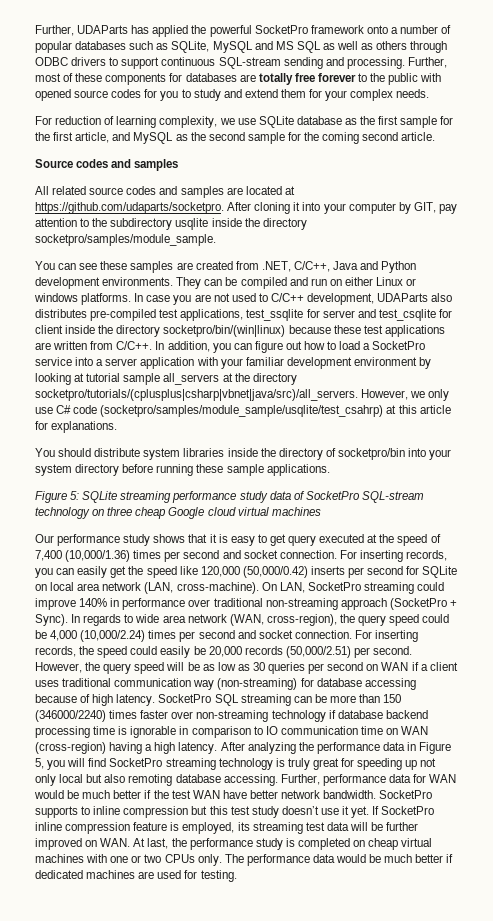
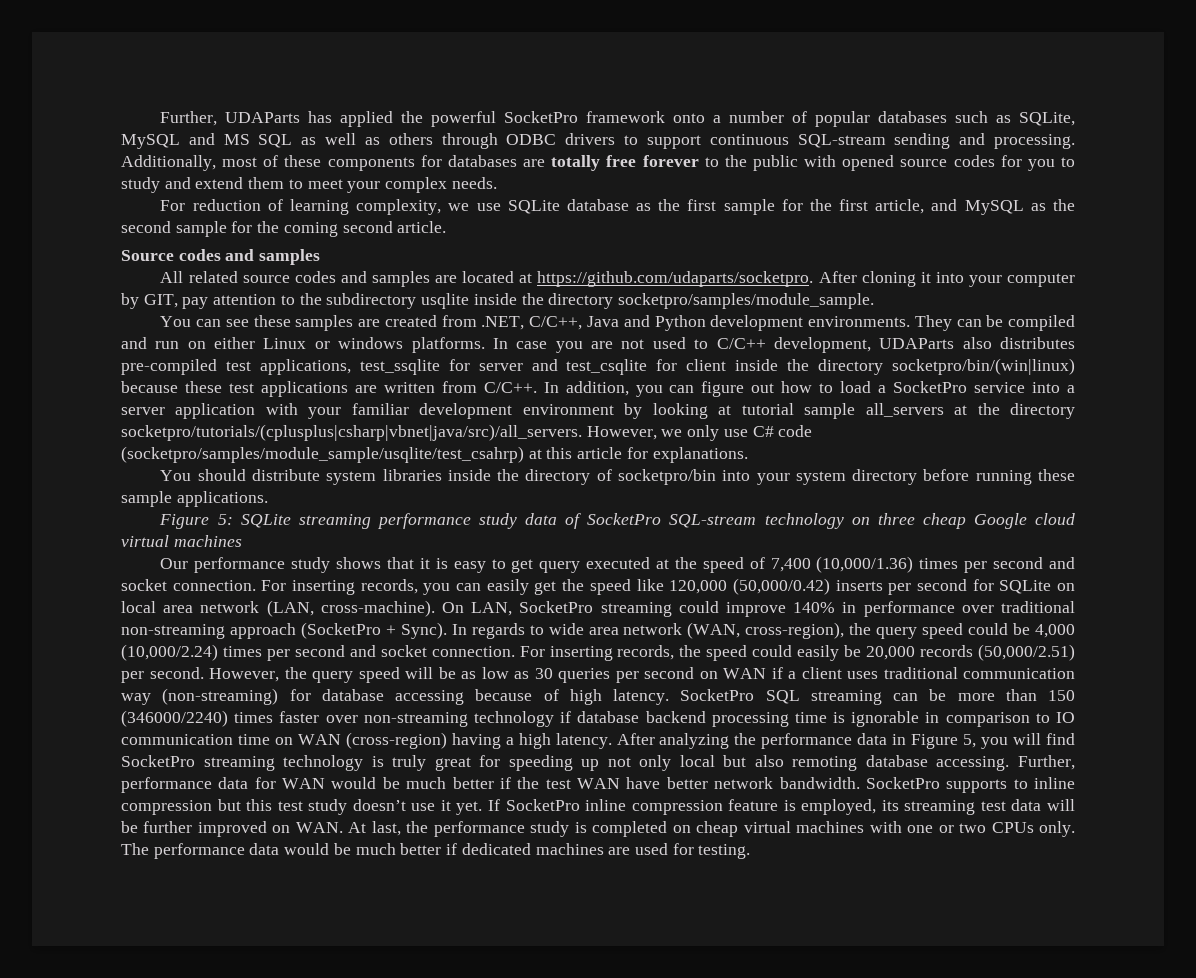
- Further, most of these components for databases are totally free forever to the public with opened source codes for you to study and extend them for your complex needs.
+ Additionally, most of these components for databases are totally free forever to the public with opened source codes for you to study and extend them to meet your complex needs.

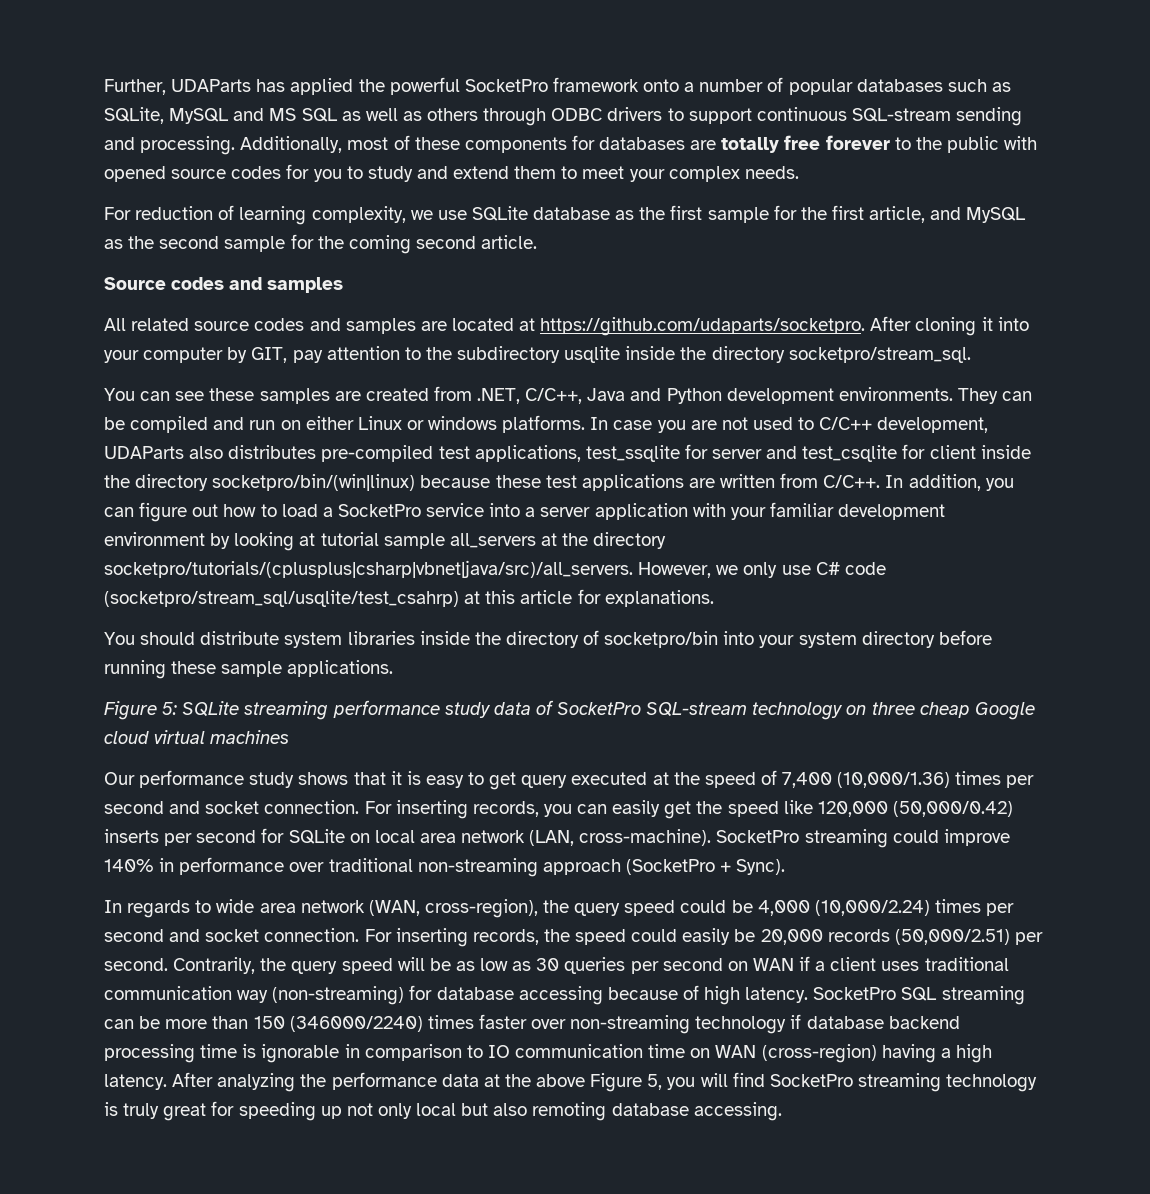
- All related source codes and samples are located at https://github.com/udaparts/socketpro. After cloning it into your computer by GIT, pay attention to the subdirectory usqlite inside the directory socketpro/samples/module_sample.
+ All related source codes and samples are located at https://github.com/udaparts/socketpro. After cloning it into your computer by GIT, pay attention to the subdirectory usqlite inside the directory socketpro/stream_sql.
- However, we only use C# code (socketpro/samples/module_sample/usqlite/test_csahrp) at this article for explanations.
+ However, we only use C# code (socketpro/stream_sql/usqlite/test_csahrp) at this article for explanations.
- On LAN, SocketPro streaming could improve 140% in performance over traditional non-streaming approach (SocketPro + Sync). In regards to wide area network (WAN, cross-region), the query speed could be 4,000 (10,000/2.24) times per second and socket connection.
+ SocketPro streaming could improve 140% in performance over traditional non-streaming approach (SocketPro + Sync).
+ In regards to wide area network (WAN, cross-region), the query speed could be 4,000 (10,000/2.24) times per second and socket connection.
- However, the query speed will be as low as 30 queries per second on WAN if a client uses traditional communication way (non-streaming) for database accessing because of high latency.
+ Contrarily, the query speed will be as low as 30 queries per second on WAN if a client uses traditional communication way (non-streaming) for database accessing because of high latency.
- After analyzing the performance data in Figure 5, you will find SocketPro streaming technology is truly great for speeding up not only local but also remoting database accessing. Further, performance data for WAN would be much better if the test WAN have better network bandwidth. SocketPro supports to inline compression but this test study doesn’t use it yet. If SocketPro inline compression feature is employed, its streaming test data will be further improved on WAN. At last, the performance study is completed on cheap virtual machines with one or two CPUs only. The performance data would be much better if dedicated machines are used for testing.
+ After analyzing the performance data at the above Figure 5, you will find SocketPro streaming technology is truly great for speeding up not only local but also remoting database accessing.

